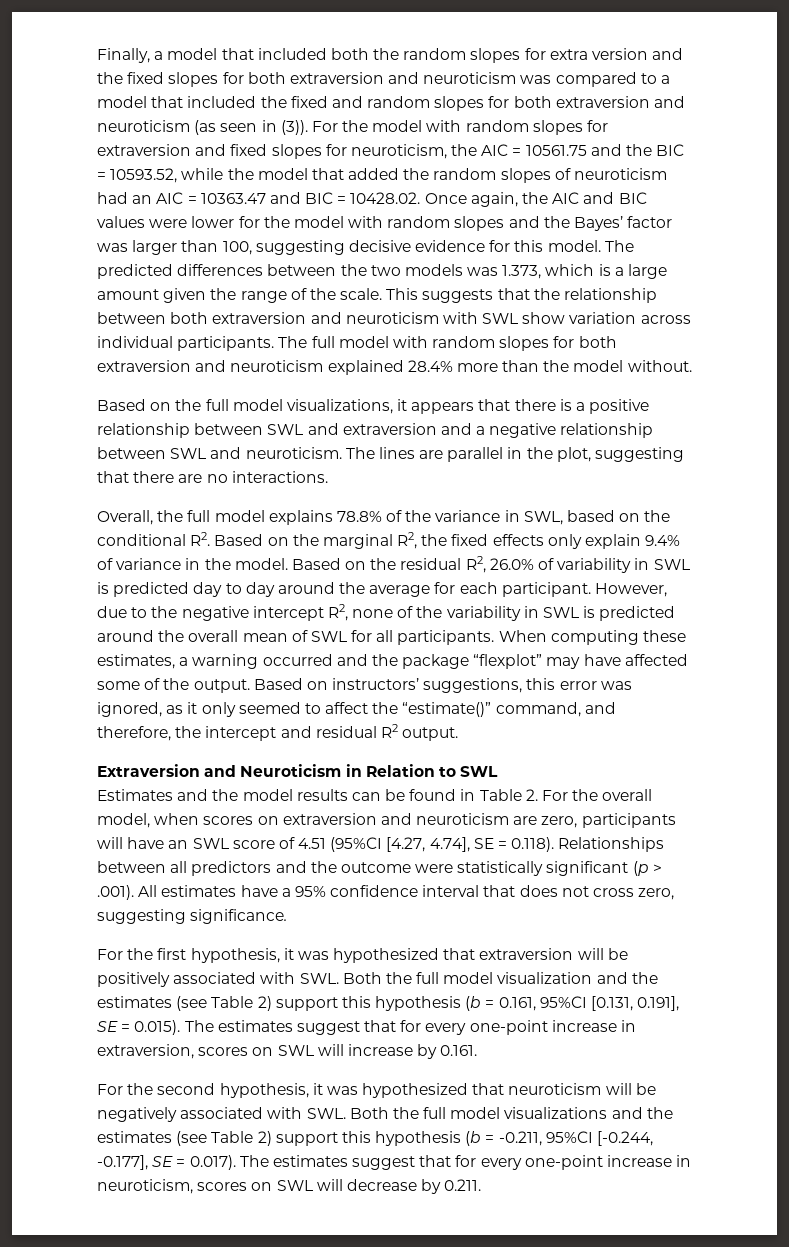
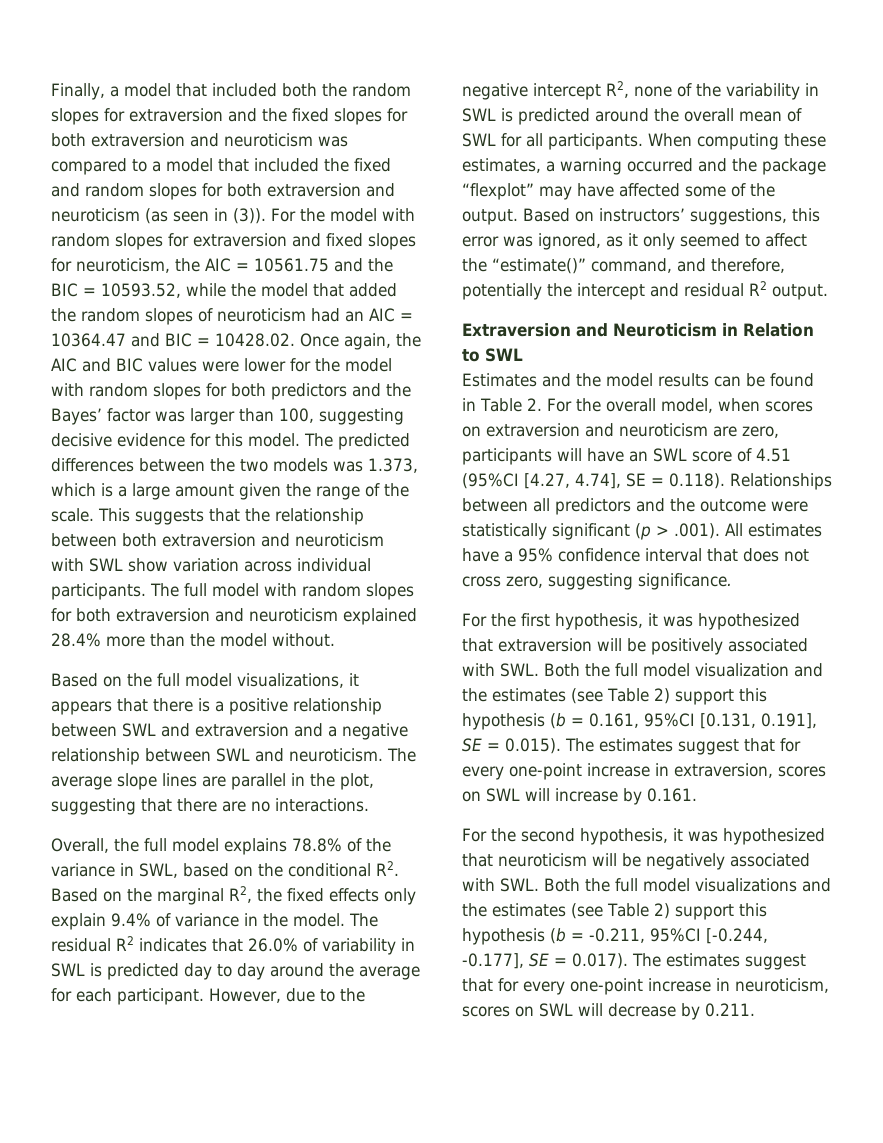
- Finally, a model that included both the random slopes for extra version and the fixed slopes for both extraversion and neuroticism was compared to a model that included the fixed and random slopes for both extraversion and neuroticism (as seen in (3)).
+ Finally, a model that included both the random slopes for extraversion and the fixed slopes for both extraversion and neuroticism was compared to a model that included the fixed and random slopes for both extraversion and neuroticism (as seen in (3)).
- For the model with random slopes for extraversion and fixed slopes for neuroticism, the AIC = 10561.75 and the BIC = 10593.52, while the model that added the random slopes of neuroticism had an AIC = 10363.47 and BIC = 10428.02. Once again, the AIC and BIC values were lower for the model with random slopes and the Bayes’ factor was larger than 100, suggesting decisive evidence for this model.
+ For the model with random slopes for extraversion and fixed slopes for neuroticism, the AIC = 10561.75 and the BIC = 10593.52, while the model that added the random slopes of neuroticism had an AIC = 10364.47 and BIC = 10428.02. Once again, the AIC and BIC values were lower for the model with random slopes for both predictors and the Bayes’ factor was larger than 100, suggesting decisive evidence for this model.
- The lines are parallel in the plot, suggesting that there are no interactions.
+ The average slope lines are parallel in the plot, suggesting that there are no interactions.
- Based on the residual R2, 26.0% of variability in SWL is predicted day to day around the average for each participant.
+ The residual R2 indicates that 26.0% of variability in SWL is predicted day to day around the average for each participant.
- Based on instructors’ suggestions, this error was ignored, as it only seemed to affect the “estimate()” command, and therefore, the intercept and residual R2 output.
+ Based on instructors’ suggestions, this error was ignored, as it only seemed to affect the “estimate()” command, and therefore, potentially the intercept and residual R2 output.

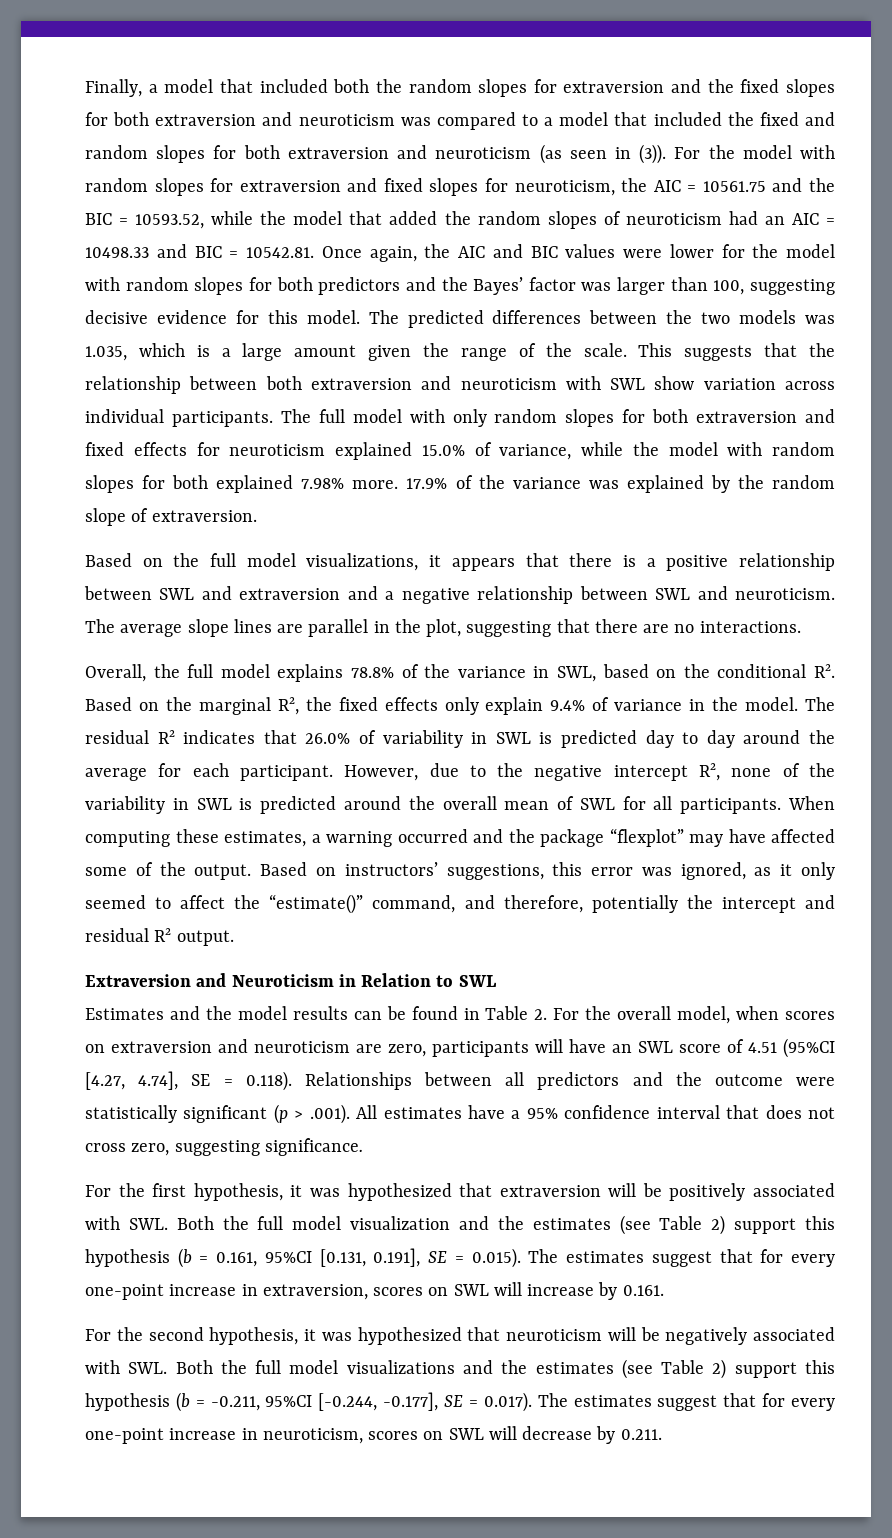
- For the model with random slopes for extraversion and fixed slopes for neuroticism, the AIC = 10561.75 and the BIC = 10593.52, while the model that added the random slopes of neuroticism had an AIC = 10364.47 and BIC = 10428.02. Once again, the AIC and BIC values were lower for the model with random slopes for both predictors and the Bayes’ factor was larger than 100, suggesting decisive evidence for this model.
+ For the model with random slopes for extraversion and fixed slopes for neuroticism, the AIC = 10561.75 and the BIC = 10593.52, while the model that added the random slopes of neuroticism had an AIC = 10498.33 and BIC = 10542.81. Once again, the AIC and BIC values were lower for the model with random slopes for both predictors and the Bayes’ factor was larger than 100, suggesting decisive evidence for this model.
- The predicted differences between the two models was 1.373, which is a large amount given the range of the scale.
+ The predicted differences between the two models was 1.035, which is a large amount given the range of the scale.
- The full model with random slopes for both extraversion and neuroticism explained 28.4% more than the model without.
+ The full model with only random slopes for both extraversion and fixed effects for neuroticism explained 15.0% of variance, while the model with random slopes for both explained 7.98% more. 17.9% of the variance was explained by the random slope of extraversion.

